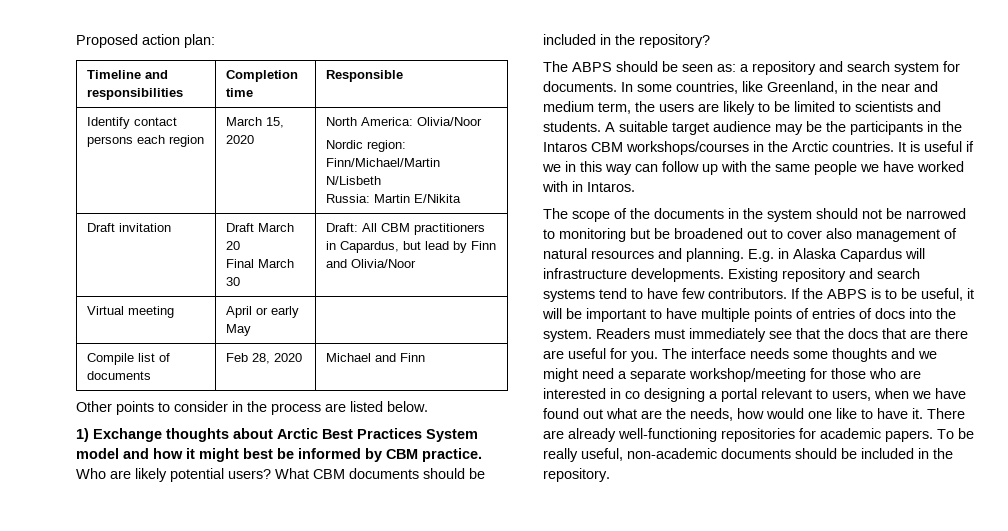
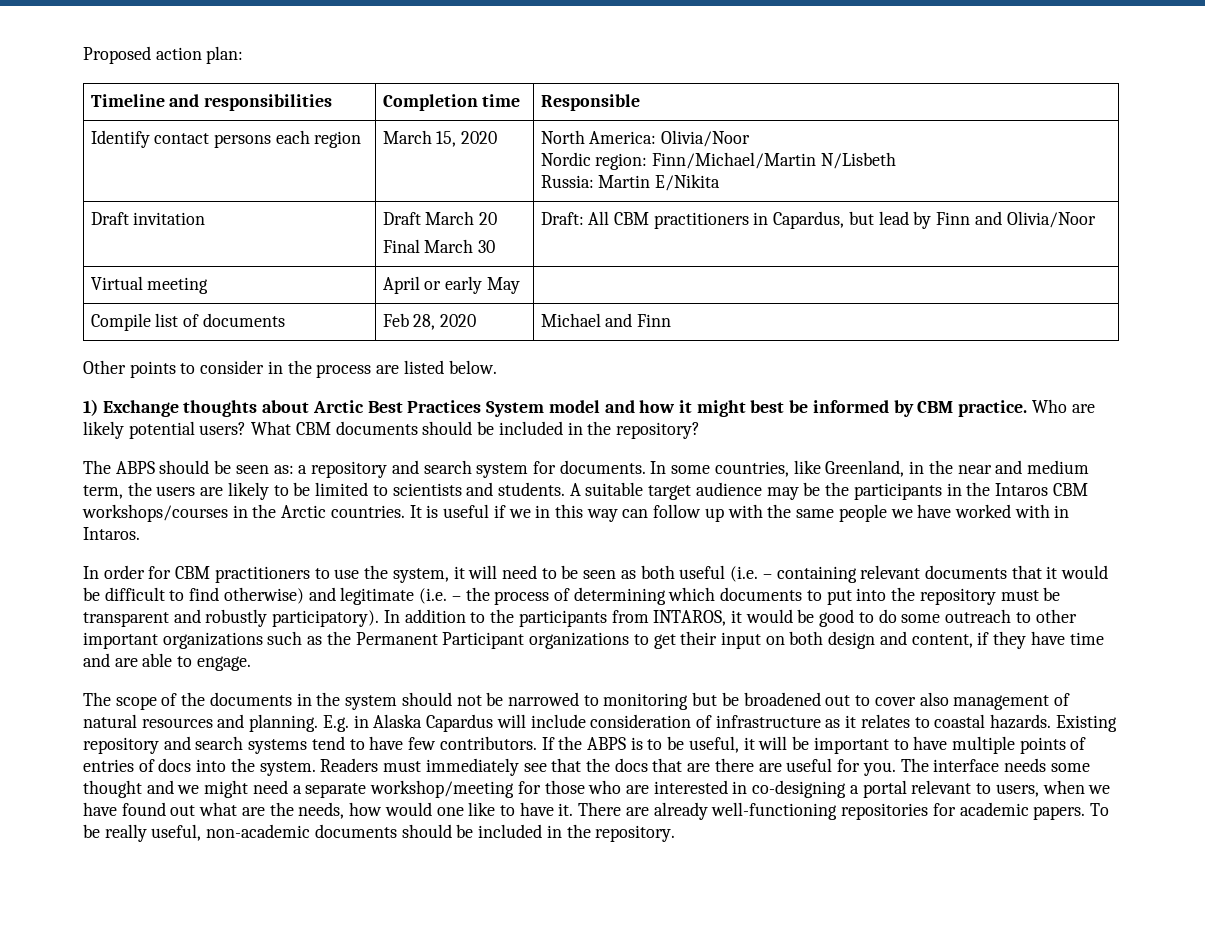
+ In order for CBM practitioners to use the system, it will need to be seen as both useful (i.e. – containing relevant documents that it would be difficult to find otherwise) and legitimate (i.e. – the process of determining which documents to put into the repository must be transparent and robustly participatory). In addition to the participants from INTAROS, it would be good to do some outreach to other important organizations such as the Permanent Participant organizations to get their input on both design and content, if they have time and are able to engage.
- E.g. in Alaska Capardus will infrastructure developments.
+ E.g. in Alaska Capardus will include consideration of infrastructure as it relates to coastal hazards.
- The interface needs some thoughts and we might need a separate workshop/meeting for those who are interested in co designing a portal relevant to users, when we have found out what are the needs, how would one like to have it.
+ The interface needs some thought and we might need a separate workshop/meeting for those who are interested in co-designing a portal relevant to users, when we have found out what are the needs, how would one like to have it.

